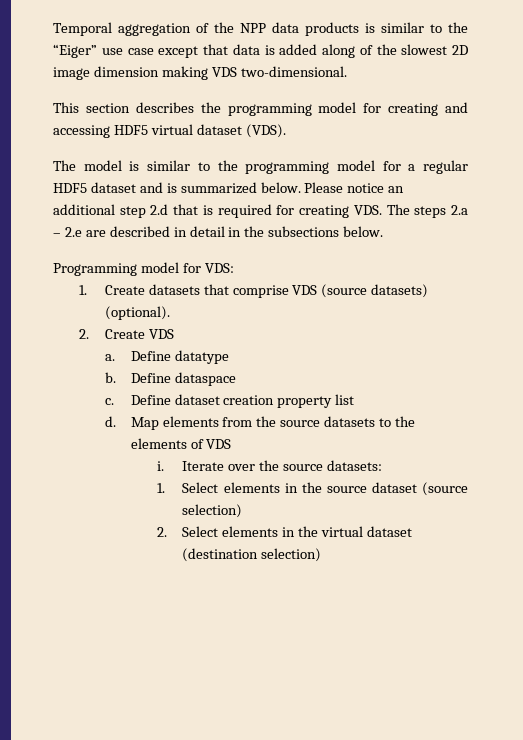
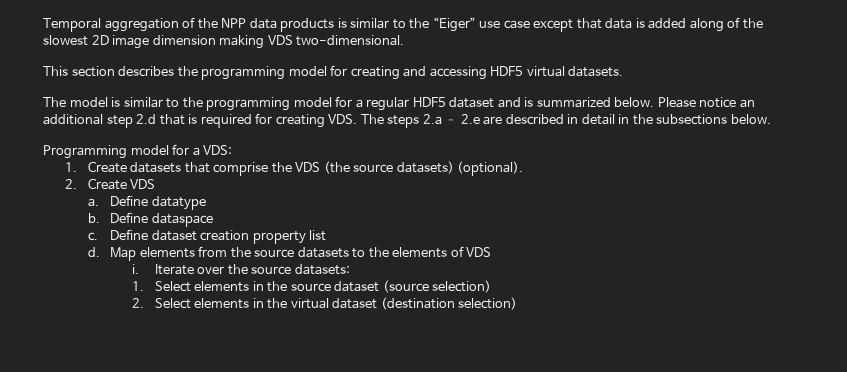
- This section describes the programming model for creating and accessing HDF5 virtual dataset (VDS).
+ This section describes the programming model for creating and accessing HDF5 virtual datasets.
- Programming model for VDS:
+ Programming model for a VDS:
- 1. Create datasets that comprise VDS (source datasets) (optional).
+ 1. Create datasets that comprise the VDS (the source datasets) (optional).

